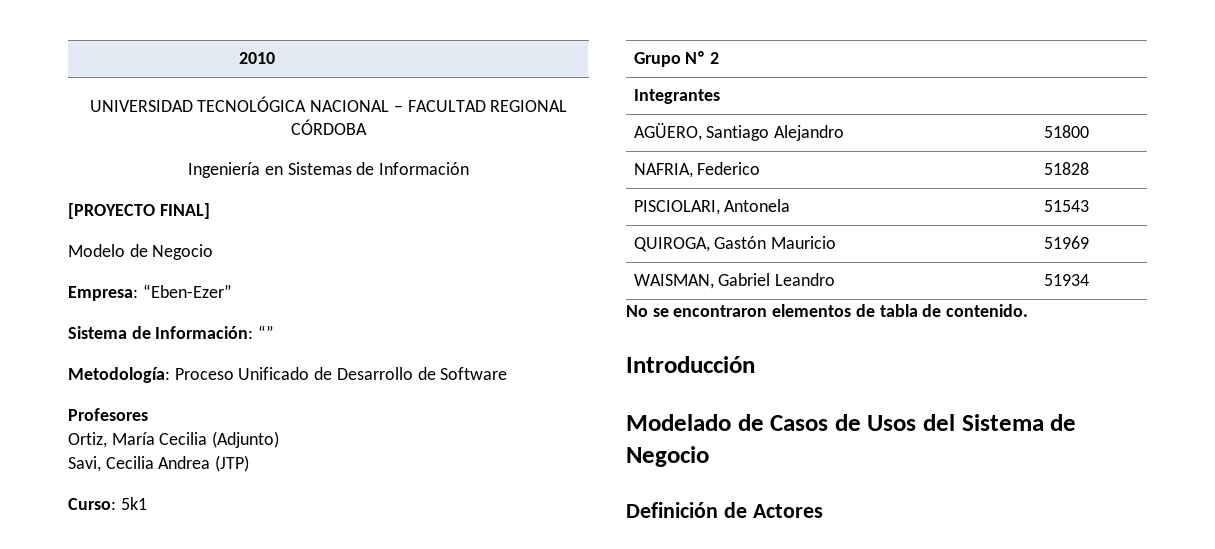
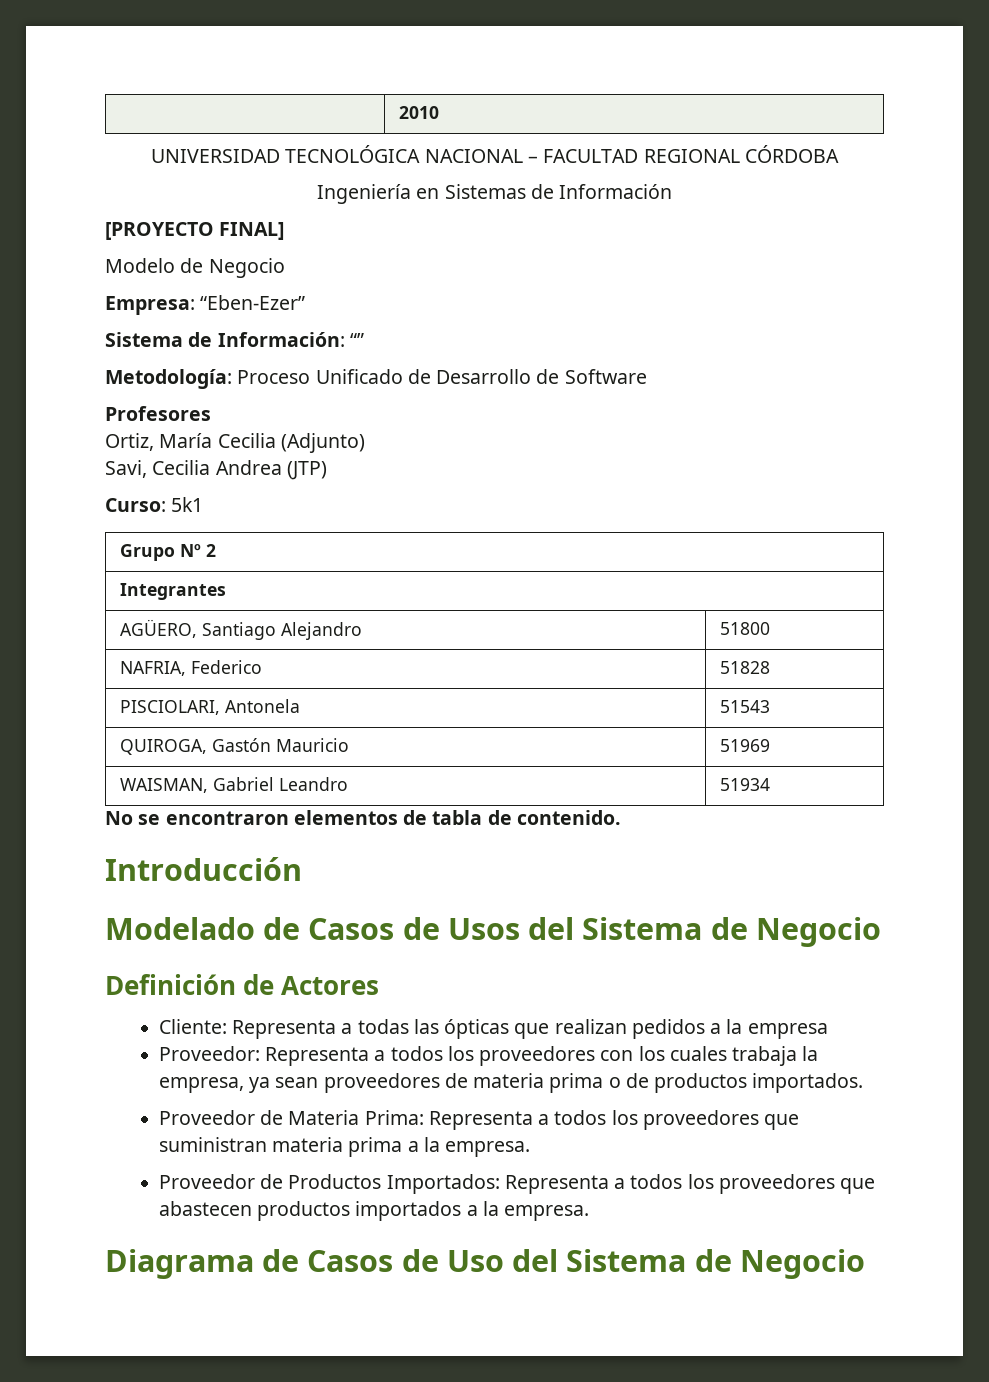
+ Cliente: Representa a todas las ópticas que realizan pedidos a la empresa
+ Proveedor: Representa a todos los proveedores con los cuales trabaja la empresa, ya sean proveedores de materia prima o de productos importados.
+ Proveedor de Materia Prima: Representa a todos los proveedores que suministran materia prima a la empresa.
+ Proveedor de Productos Importados: Representa a todos los proveedores que abastecen productos importados a la empresa.
+ Diagrama de Casos de Uso del Sistema de Negocio

